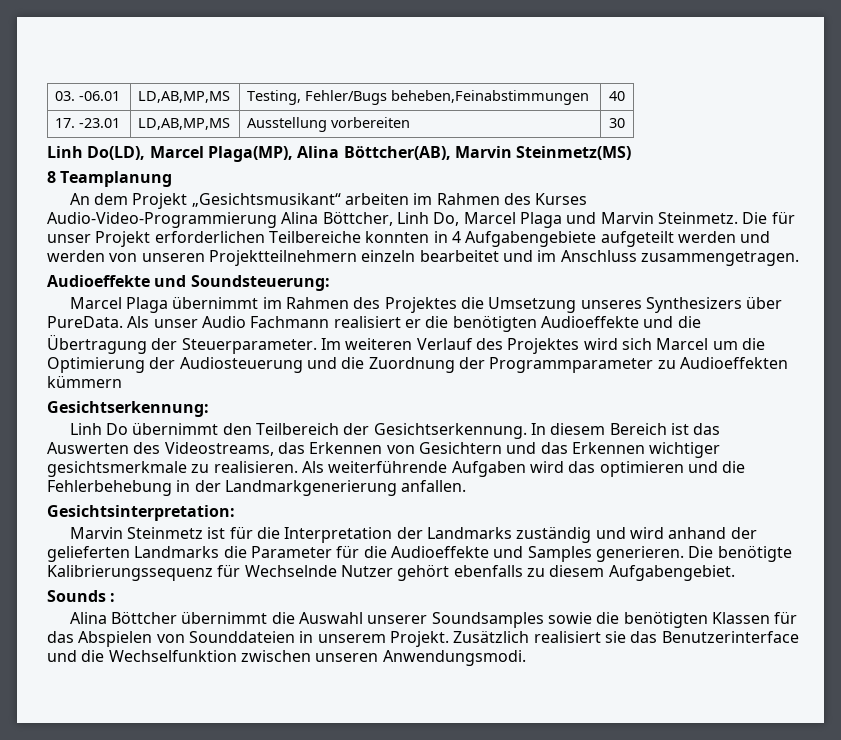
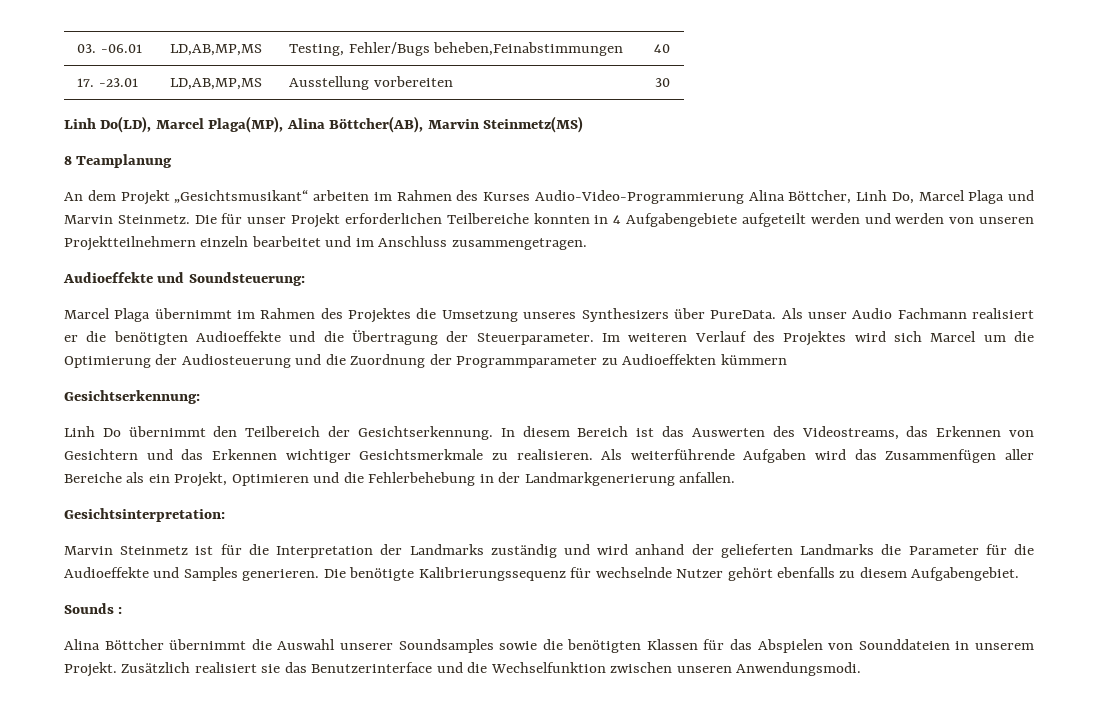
- In diesem Bereich ist das Auswerten des Videostreams, das Erkennen von Gesichtern und das Erkennen wichtiger gesichtsmerkmale zu realisieren.
+ In diesem Bereich ist das Auswerten des Videostreams, das Erkennen von Gesichtern und das Erkennen wichtiger Gesichtsmerkmale zu realisieren.
- Als weiterführende Aufgaben wird das optimieren und die Fehlerbehebung in der Landmarkgenerierung anfallen.
+ Als weiterführende Aufgaben wird das Zusammenfügen aller Bereiche als ein Projekt, Optimieren und die Fehlerbehebung in der Landmarkgenerierung anfallen.
- Die benötigte Kalibrierungssequenz für Wechselnde Nutzer gehört ebenfalls zu diesem Aufgabengebiet.
+ Die benötigte Kalibrierungssequenz für wechselnde Nutzer gehört ebenfalls zu diesem Aufgabengebiet.

